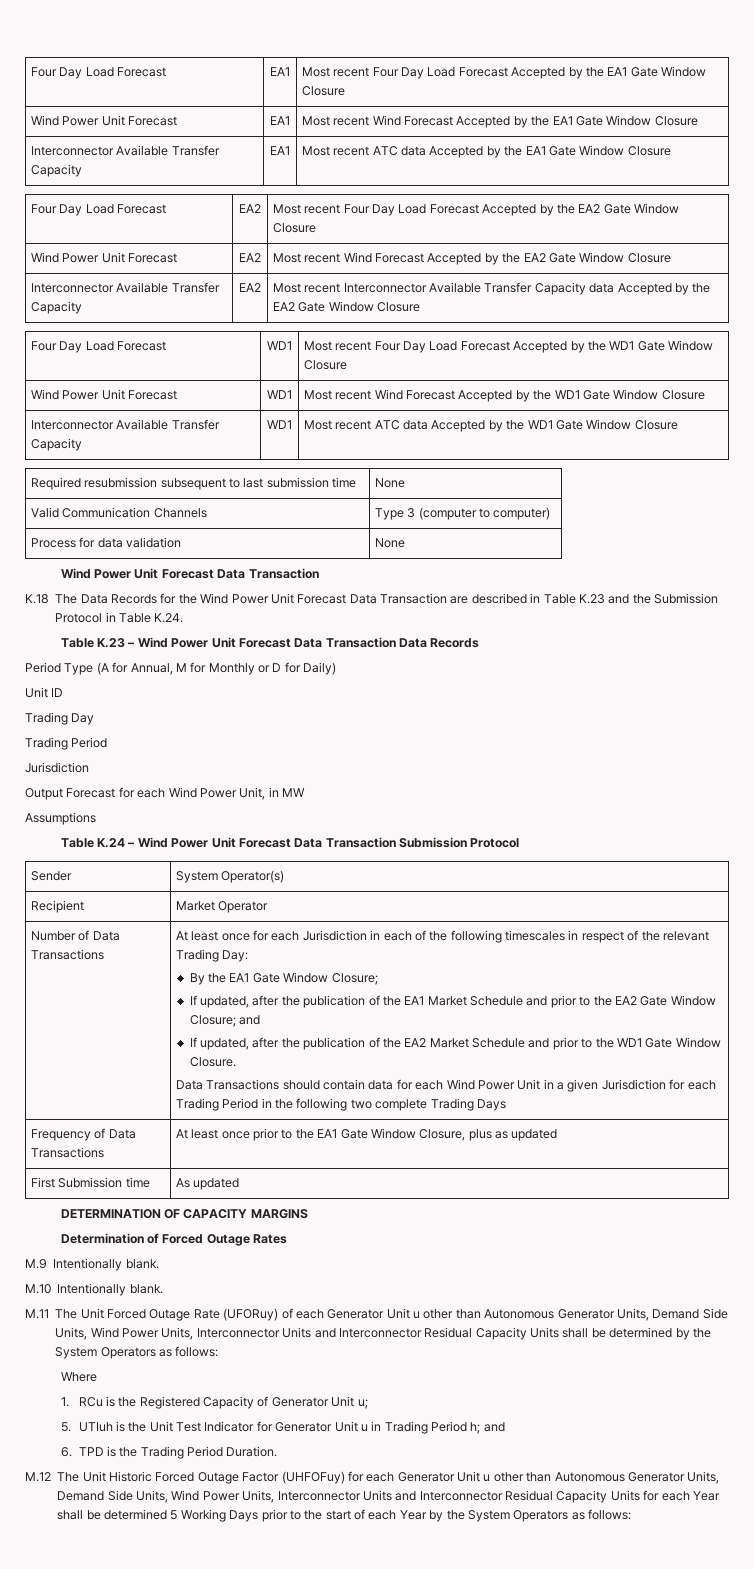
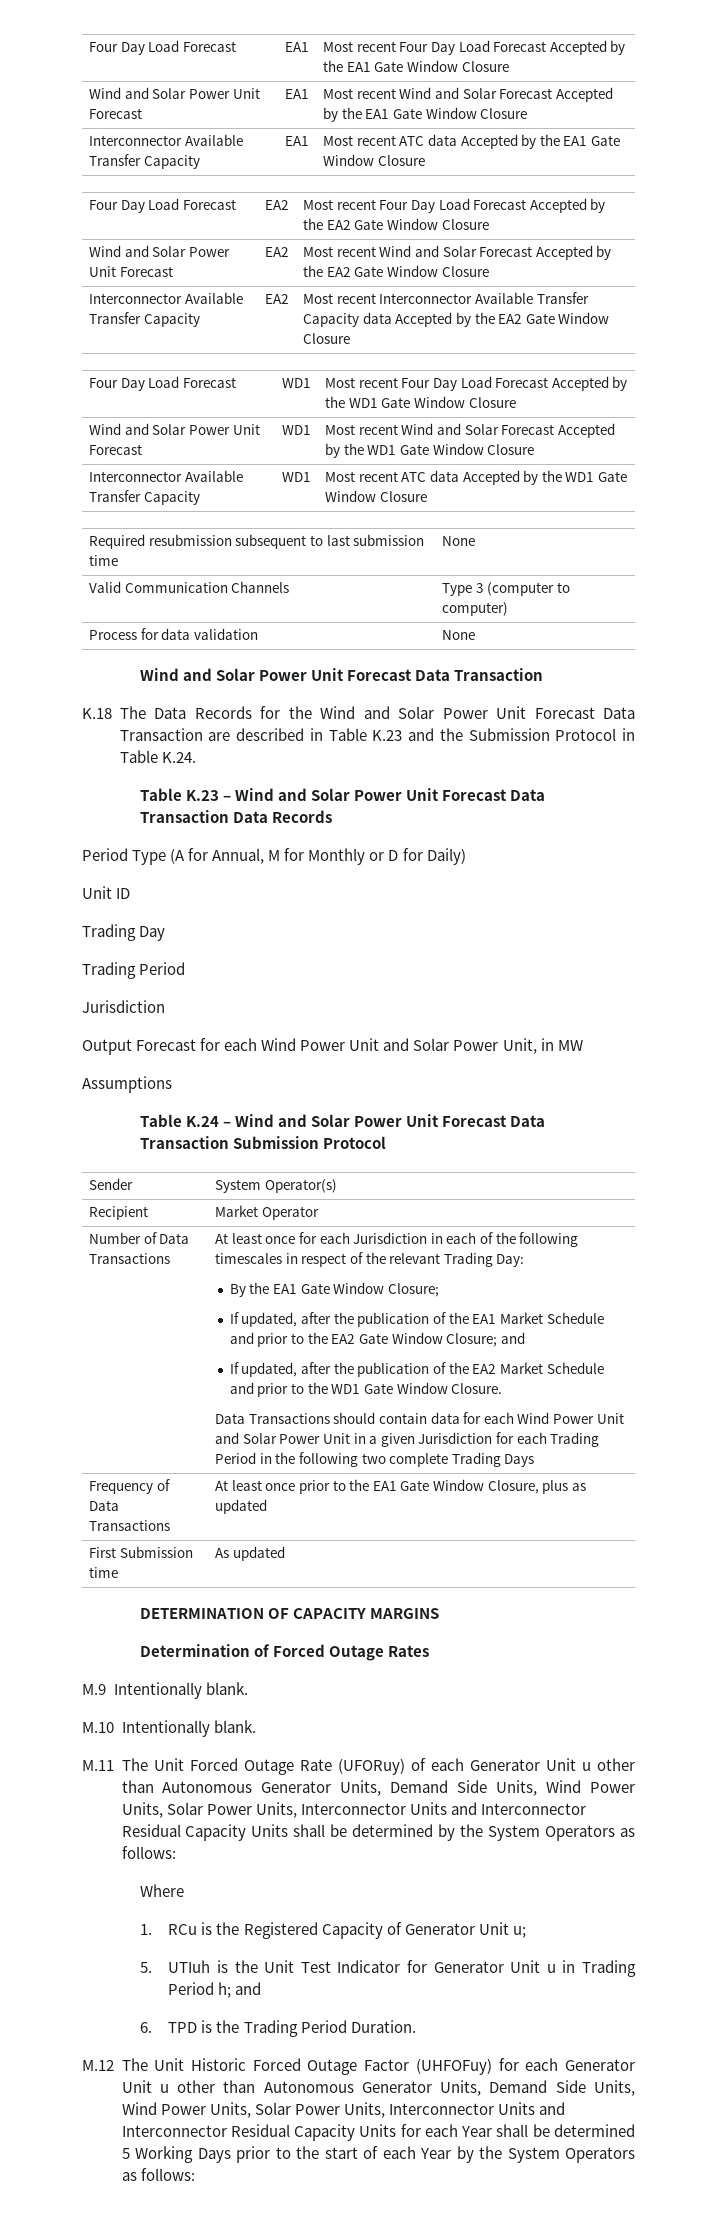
- Wind Power Unit Forecast | EA1 | Most recent Wind Forecast Accepted by the EA1 Gate Window Closure
+ Wind and Solar Power Unit Forecast | EA1 | Most recent Wind and Solar Forecast Accepted by the EA1 Gate Window Closure
- Wind Power Unit Forecast | EA2 | Most recent Wind Forecast Accepted by the EA2 Gate Window Closure
+ Wind and Solar Power Unit Forecast | EA2 | Most recent Wind and Solar Forecast Accepted by the EA2 Gate Window Closure
- Wind Power Unit Forecast | WD1 | Most recent Wind Forecast Accepted by the WD1 Gate Window Closure
+ Wind and Solar Power Unit Forecast | WD1 | Most recent Wind and Solar Forecast Accepted by the WD1 Gate Window Closure
  Process for data validation | None
- Wind Power Unit Forecast Data Transaction
+ Wind and Solar Power Unit Forecast Data Transaction
- K.18 The Data Records for the Wind Power Unit Forecast Data Transaction are described in Table K.23 and the Submission Protocol in Table K.24.
+ K.18 The Data Records for the Wind and Solar Power Unit Forecast Data Transaction are described in Table K.23 and the Submission Protocol in Table K.24.
- Table K.23 – Wind Power Unit Forecast Data Transaction Data Records
+ Table K.23 – Wind and Solar Power Unit Forecast Data Transaction Data Records
- Output Forecast for each Wind Power Unit, in MW
+ Output Forecast for each Wind Power Unit and Solar Power Unit, in MW
- Table K.24 – Wind Power Unit Forecast Data Transaction Submission Protocol
+ Table K.24 – Wind and Solar Power Unit Forecast Data Transaction Submission Protocol
- Data Transactions should contain data for each Wind Power Unit in a given Jurisdiction for each Trading Period in the following two complete Trading Days
+ Data Transactions should contain data for each Wind Power Unit and Solar Power Unit in a given Jurisdiction for each Trading Period in the following two complete Trading Days
- M.11 The Unit Forced Outage Rate (UFORuy) of each Generator Unit u other than Autonomous Generator Units, Demand Side Units, Wind Power Units, Interconnector Units and Interconnector Residual Capacity Units shall be determined by the System Operators as follows:
+ M.11 The Unit Forced Outage Rate (UFORuy) of each Generator Unit u other than Autonomous Generator Units, Demand Side Units, Wind Power Units, Solar Power Units, Interconnector Units and Interconnector Residual Capacity Units shall be determined by the System Operators as follows:
- M.12 The Unit Historic Forced Outage Factor (UHFOFuy) for each Generator Unit u other than Autonomous Generator Units, Demand Side Units, Wind Power Units, Interconnector Units and Interconnector Residual Capacity Units for each Year shall be determined 5 Working Days prior to the start of each Year by the System Operators as follows:
+ M.12 The Unit Historic Forced Outage Factor (UHFOFuy) for each Generator Unit u other than Autonomous Generator Units, Demand Side Units, Wind Power Units, Solar Power Units, Interconnector Units and Interconnector Residual Capacity Units for each Year shall be determined 5 Working Days prior to the start of each Year by the System Operators as follows:

